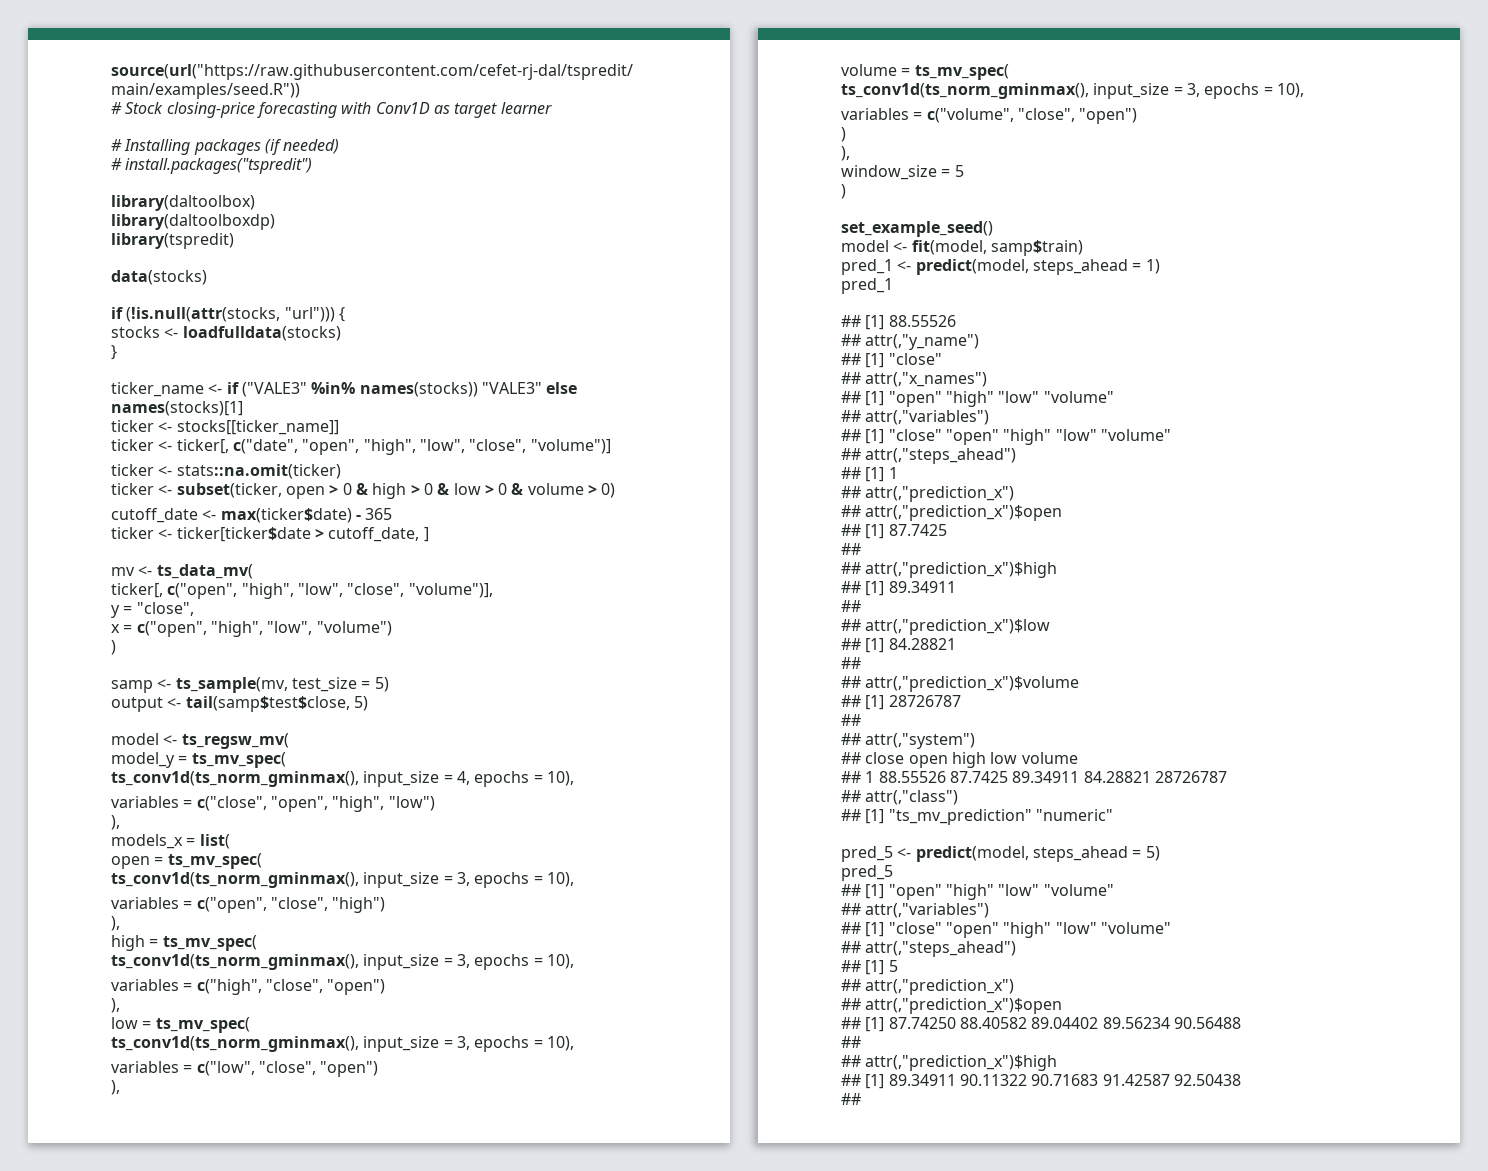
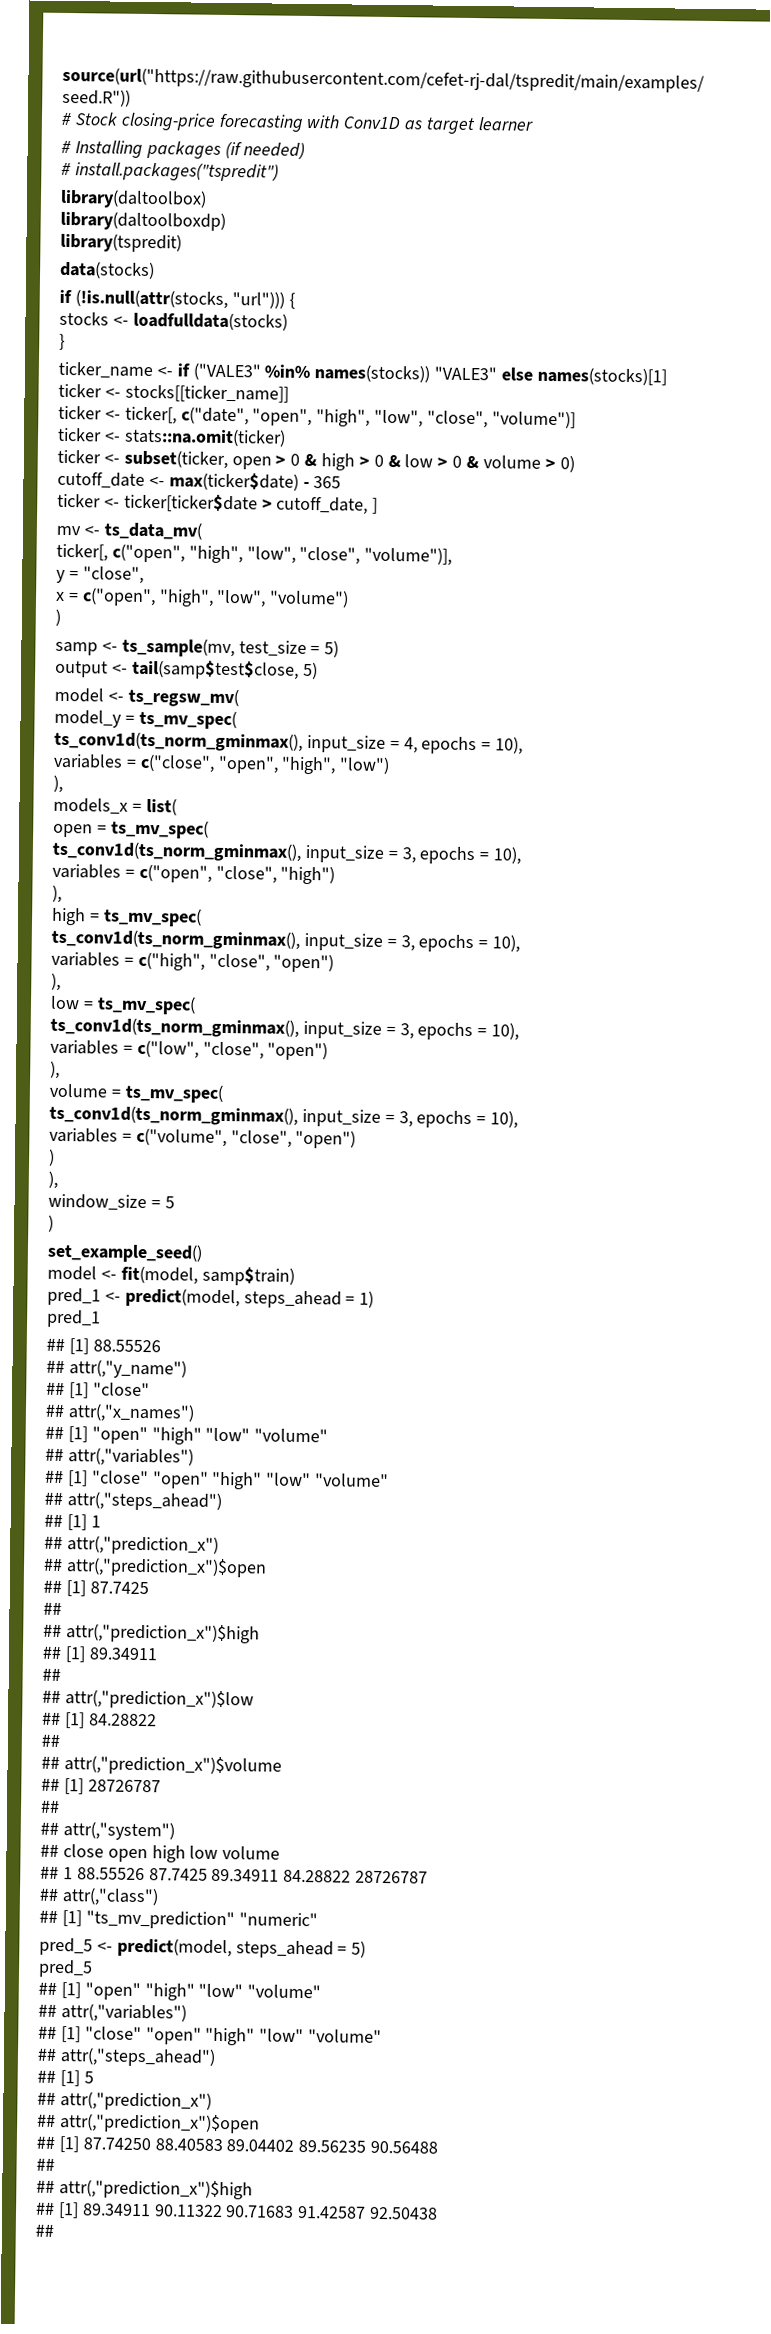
- ## [1] 84.28821
+ ## [1] 84.28822
- ## 1 88.55526 87.7425 89.34911 84.28821 28726787
+ ## 1 88.55526 87.7425 89.34911 84.28822 28726787
- ## [1] 87.74250 88.40582 89.04402 89.56234 90.56488
+ ## [1] 87.74250 88.40583 89.04402 89.56235 90.56488

